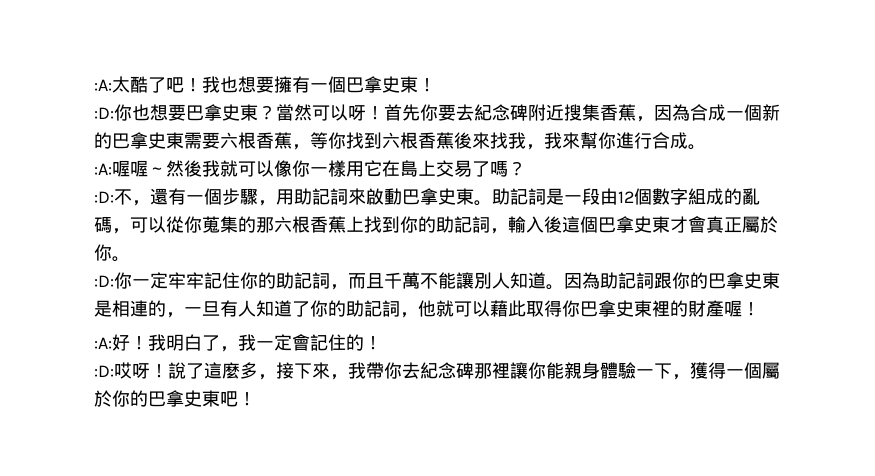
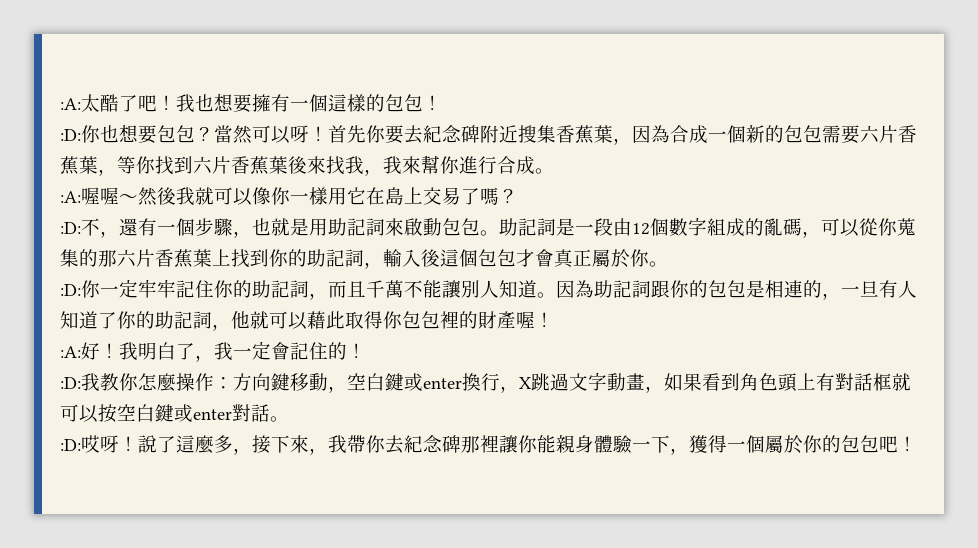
- 我也想要擁有一個巴拿史東！
+ 我也想要擁有一個這樣的包包！
- :D:你也想要巴拿史東？
+ :D:你也想要包包？
- 首先你要去紀念碑附近搜集香蕉，因為合成一個新的巴拿史東需要六根香蕉，等你找到六根香蕉後來找我，我來幫你進行合成。
+ 首先你要去紀念碑附近搜集香蕉葉，因為合成一個新的包包需要六片香蕉葉，等你找到六片香蕉葉後來找我，我來幫你進行合成。
- :D:不，還有一個步驟，用助記詞來啟動巴拿史東。
+ :D:不，還有一個步驟，也就是用助記詞來啟動包包。
- 助記詞是一段由12個數字組成的亂碼，可以從你蒐集的那六根香蕉上找到你的助記詞，輸入後這個巴拿史東才會真正屬於你。
+ 助記詞是一段由12個數字組成的亂碼，可以從你蒐集的那六片香蕉葉上找到你的助記詞，輸入後這個包包才會真正屬於你。
- 因為助記詞跟你的巴拿史東是相連的，一旦有人知道了你的助記詞，他就可以藉此取得你巴拿史東裡的財產喔！
+ 因為助記詞跟你的包包是相連的，一旦有人知道了你的助記詞，他就可以藉此取得你包包裡的財產喔！
+ :D:我教你怎麼操作：方向鍵移動，空白鍵或enter換行，X跳過文字動畫，如果看到角色頭上有對話框就可以按空白鍵或enter對話。
- 說了這麼多，接下來，我帶你去紀念碑那裡讓你能親身體驗一下，獲得一個屬於你的巴拿史東吧！
+ 說了這麼多，接下來，我帶你去紀念碑那裡讓你能親身體驗一下，獲得一個屬於你的包包吧！

